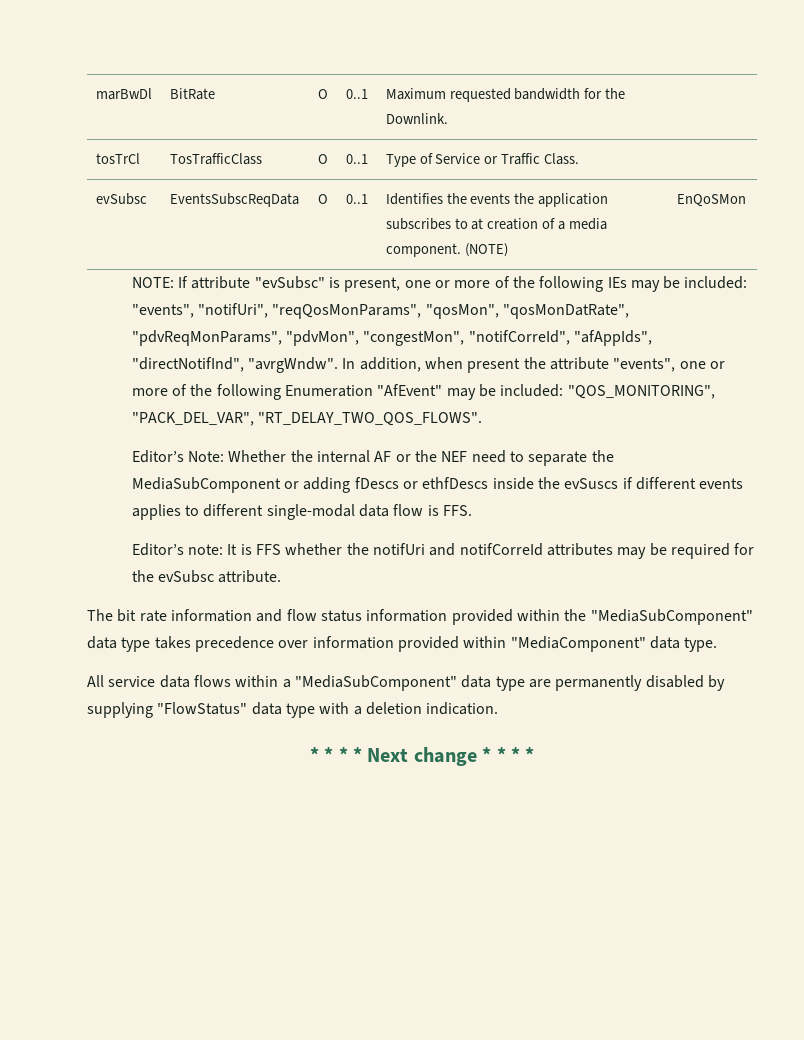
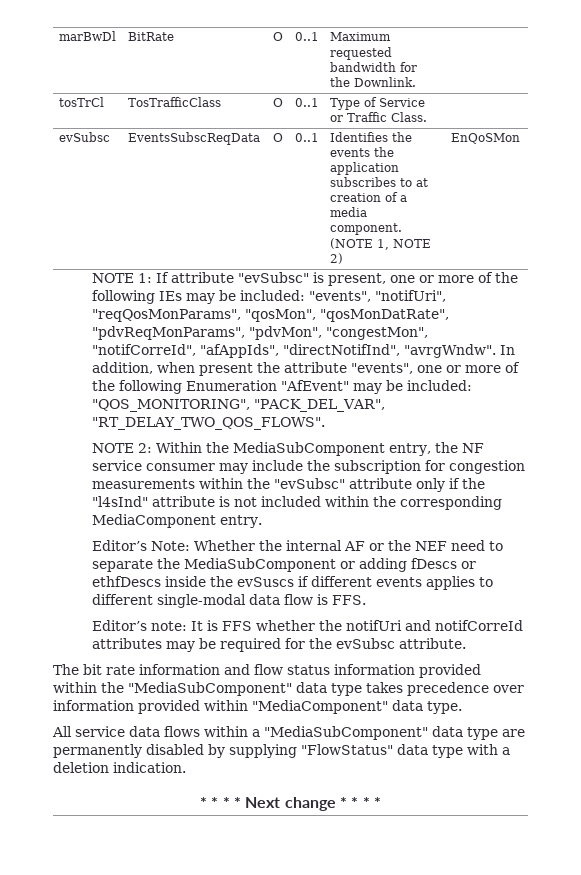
- evSubsc | EventsSubscReqData | O | 0..1 | Identifies the events the application subscribes to at creation of a media component. (NOTE) | EnQoSMon
+ evSubsc | EventsSubscReqData | O | 0..1 | Identifies the events the application subscribes to at creation of a media component. (NOTE 1, NOTE 2) | EnQoSMon
- NOTE: If attribute "evSubsc" is present, one or more of the following IEs may be included: "events", "notifUri", "reqQosMonParams", "qosMon", "qosMonDatRate", "pdvReqMonParams", "pdvMon", "congestMon", "notifCorreId", "afAppIds", "directNotifInd", "avrgWndw".
+ NOTE 1: If attribute "evSubsc" is present, one or more of the following IEs may be included: "events", "notifUri", "reqQosMonParams", "qosMon", "qosMonDatRate", "pdvReqMonParams", "pdvMon", "congestMon", "notifCorreId", "afAppIds", "directNotifInd", "avrgWndw".
+ NOTE 2: Within the MediaSubComponent entry, the NF service consumer may include the subscription for congestion measurements within the "evSubsc" attribute only if the "l4sInd" attribute is not included within the corresponding MediaComponent entry.

